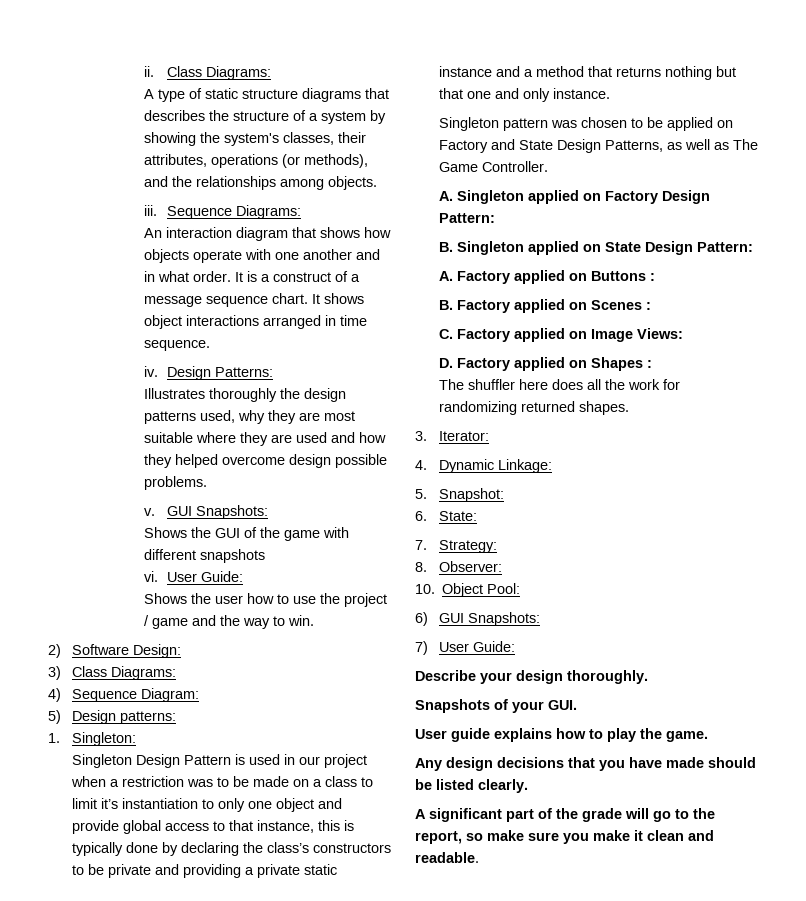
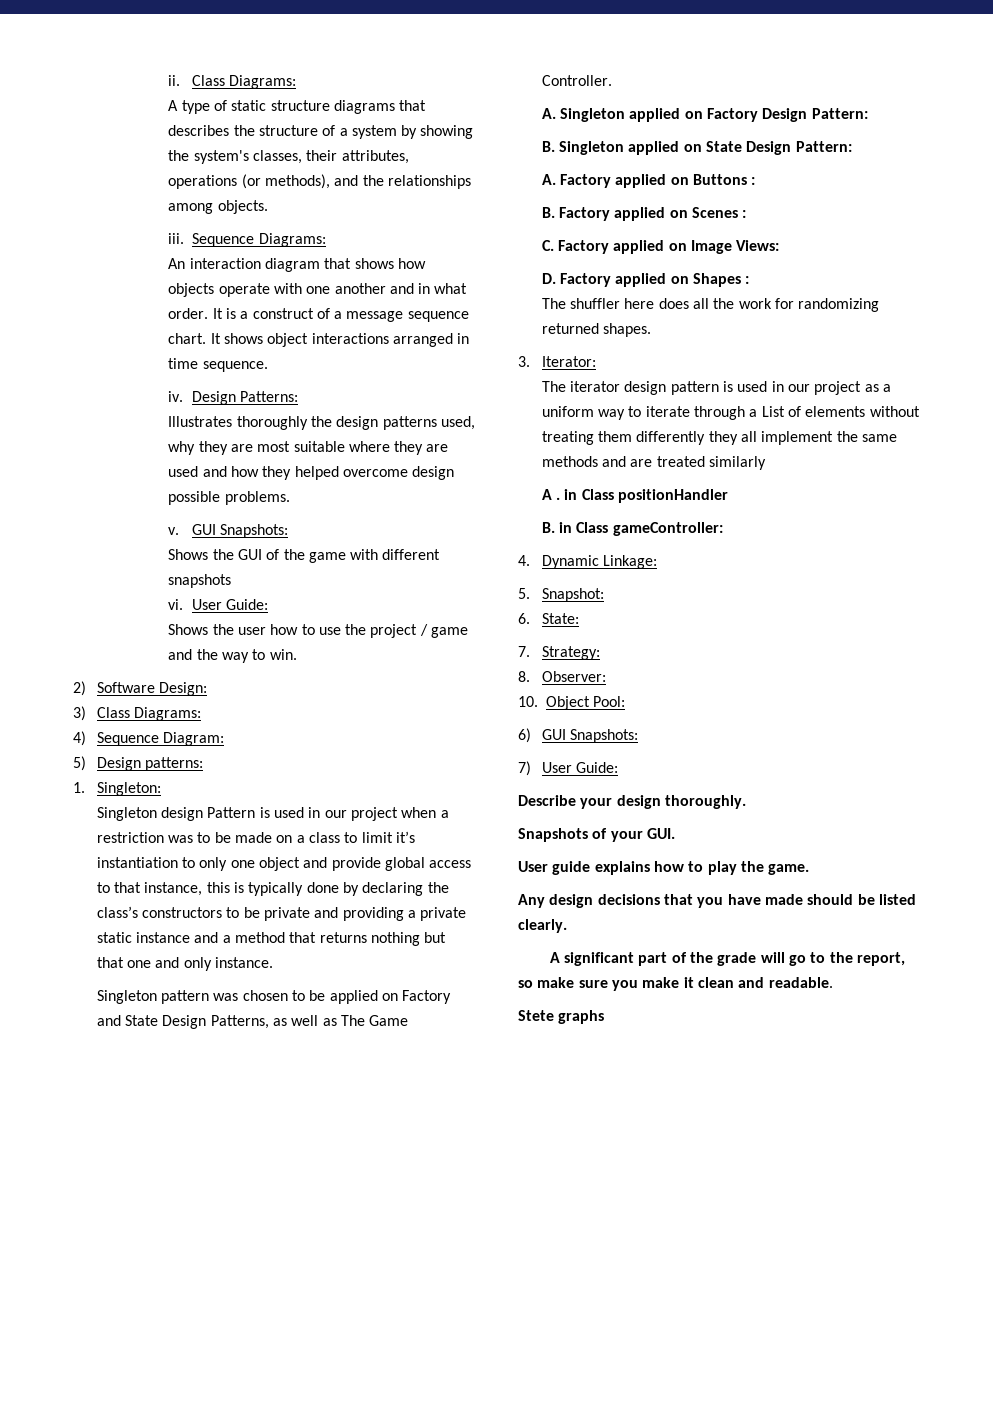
- Singleton Design Pattern is used in our project when a restriction was to be made on a class to limit it’s instantiation to only one object and provide global access to that instance, this is typically done by declaring the class’s constructors to be private and providing a private static instance and a method that returns nothing but that one and only instance.
+ Singleton design Pattern is used in our project when a restriction was to be made on a class to limit it’s instantiation to only one object and provide global access to that instance, this is typically done by declaring the class’s constructors to be private and providing a private static instance and a method that returns nothing but that one and only instance.
+ The iterator design pattern is used in our project as a uniform way to iterate through a List of elements without treating them differently they all implement the same methods and are treated similarly
+ A . in Class positionHandler
+ B. in Class gameController:
+ Stete graphs

